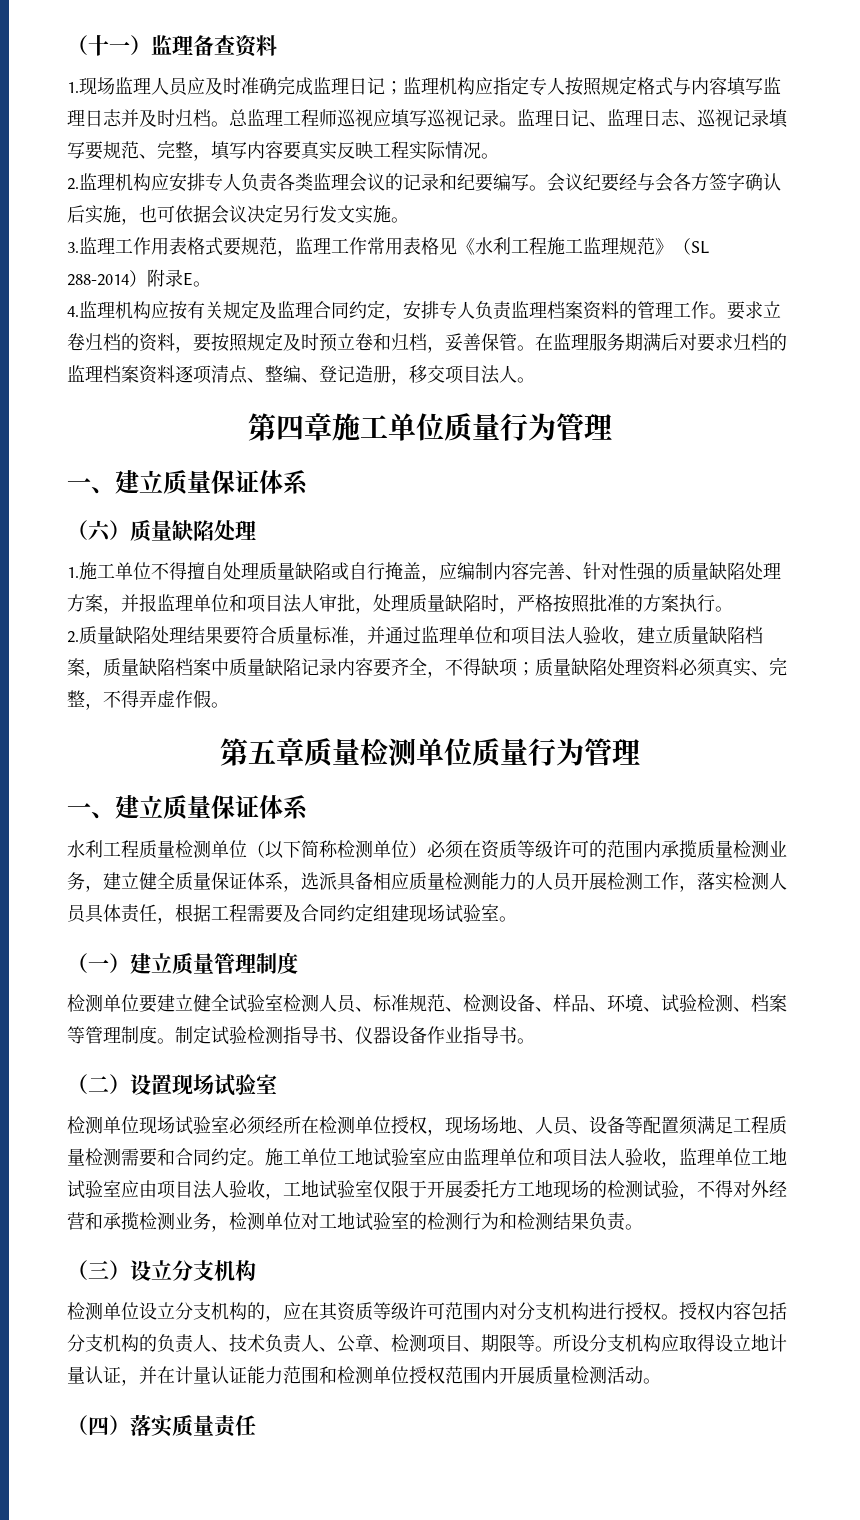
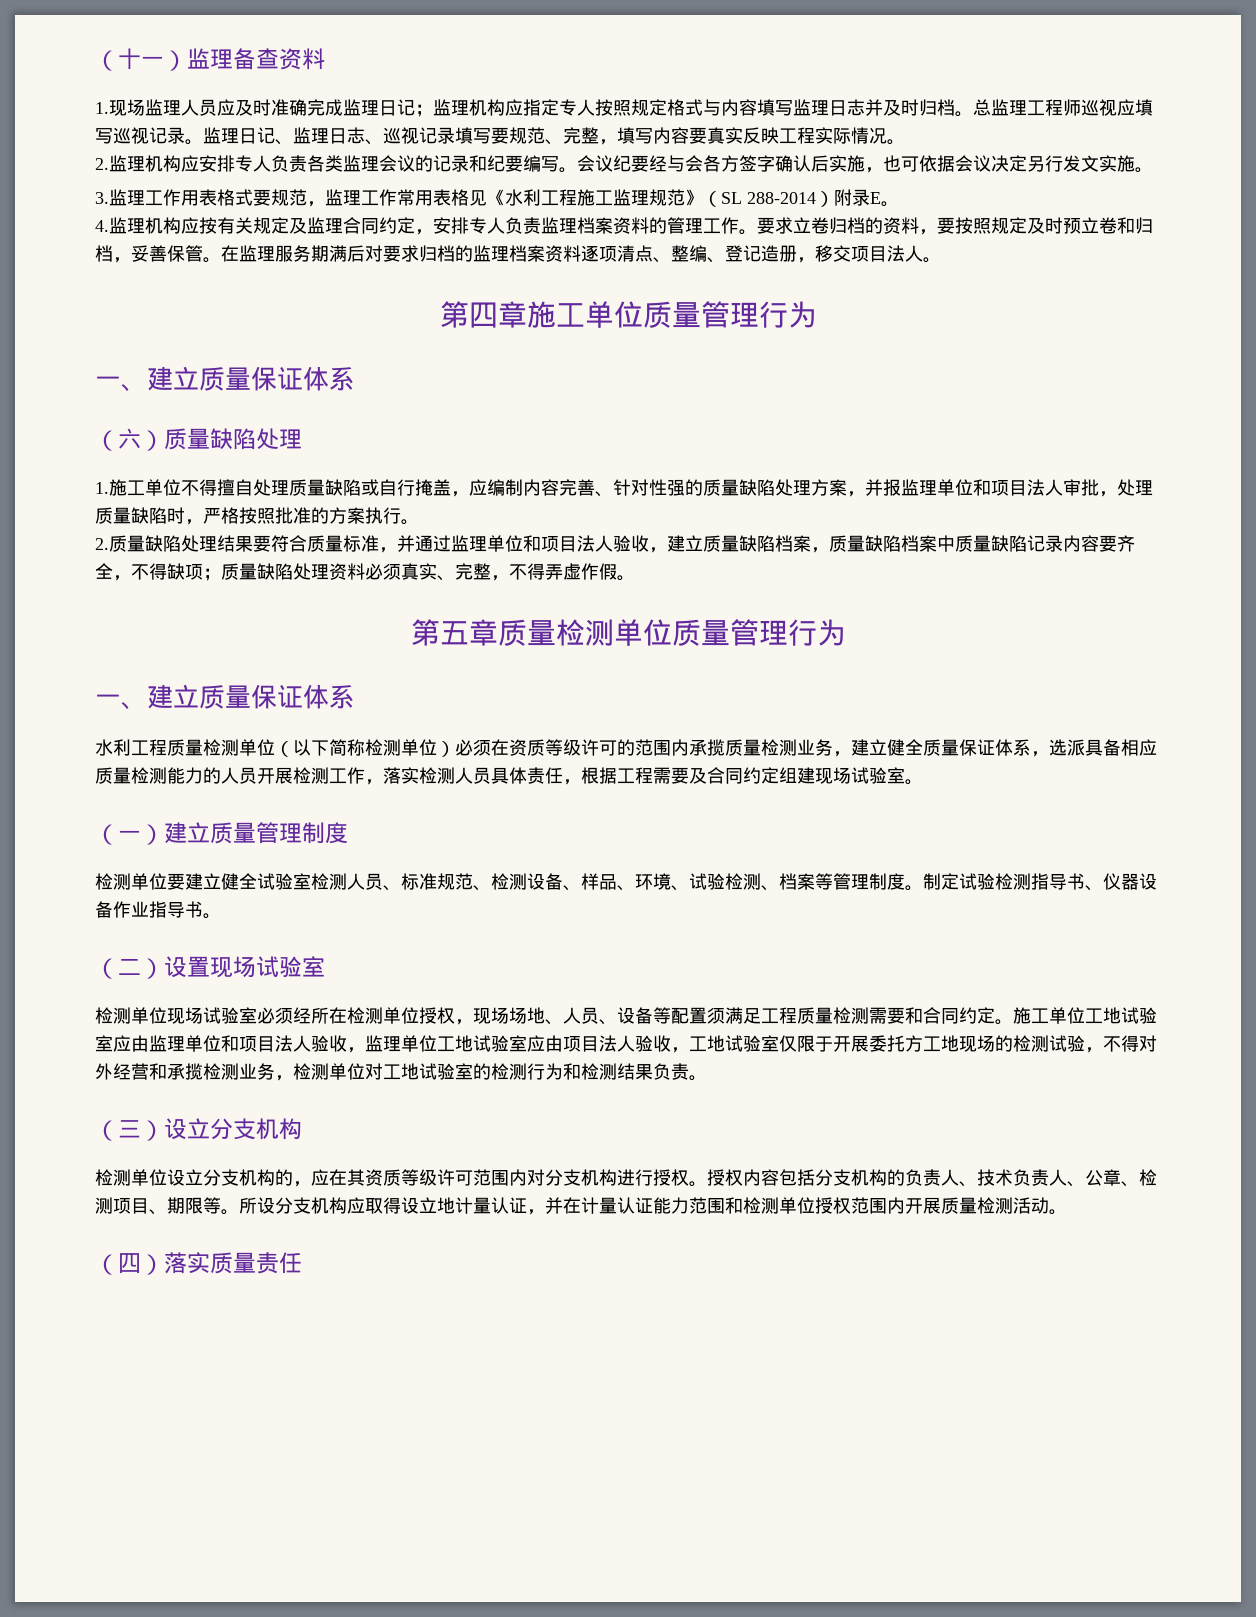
- 第四章施工单位质量行为管理
+ 第四章施工单位质量管理行为
- 第五章质量检测单位质量行为管理
+ 第五章质量检测单位质量管理行为

